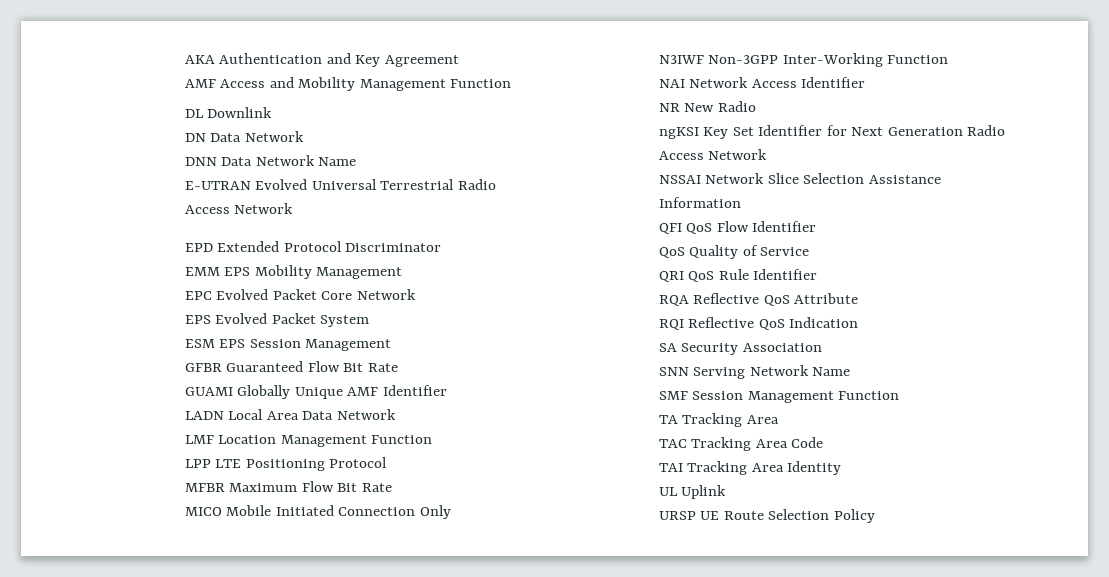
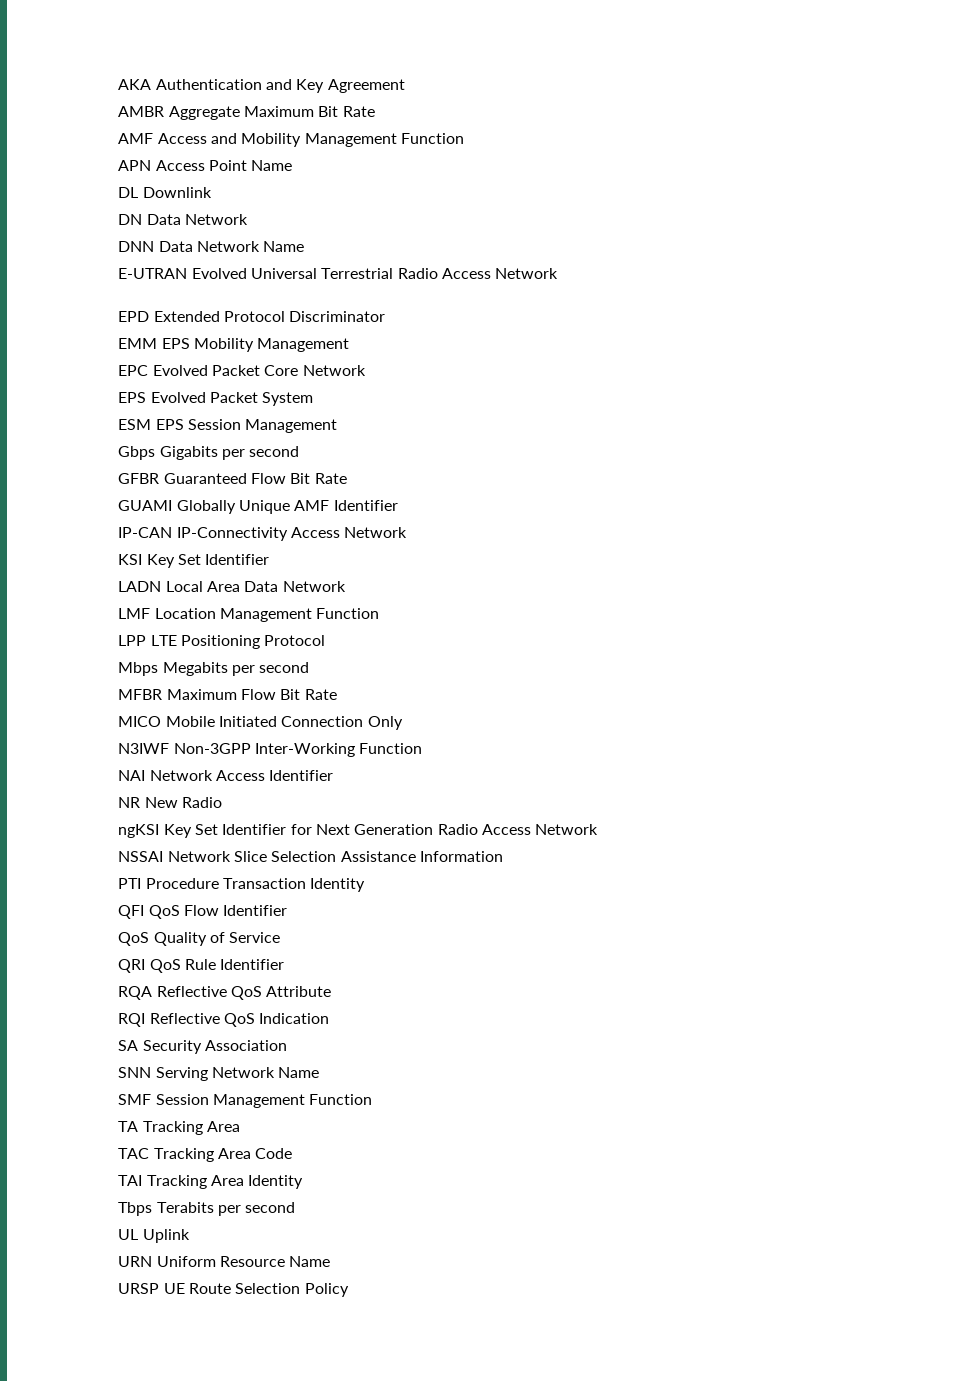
+ AMBR Aggregate Maximum Bit Rate
+ APN Access Point Name
+ Gbps Gigabits per second
+ IP-CAN IP-Connectivity Access Network
+ KSI Key Set Identifier
+ Mbps Megabits per second
+ PTI Procedure Transaction Identity
+ Tbps Terabits per second
  UL Uplink
+ URN Uniform Resource Name

